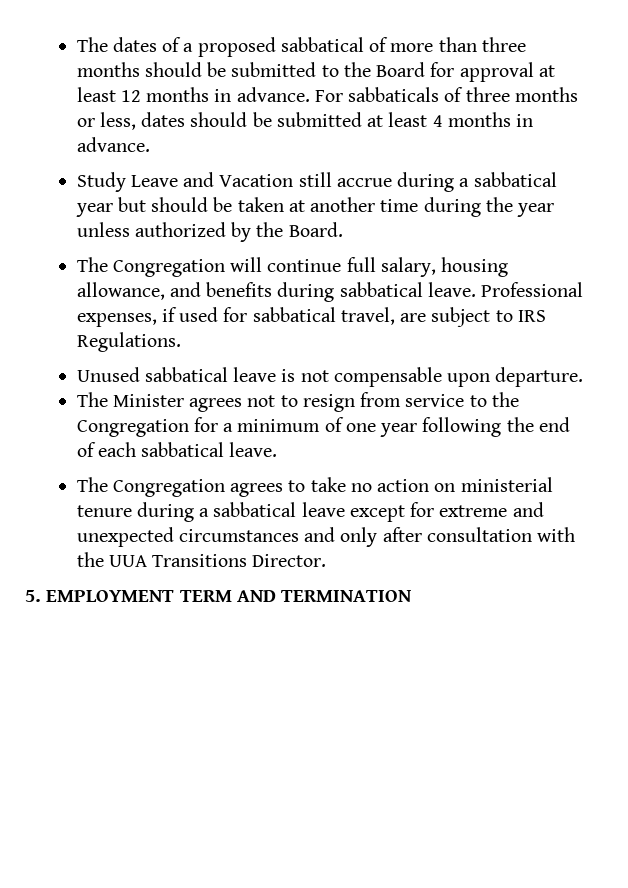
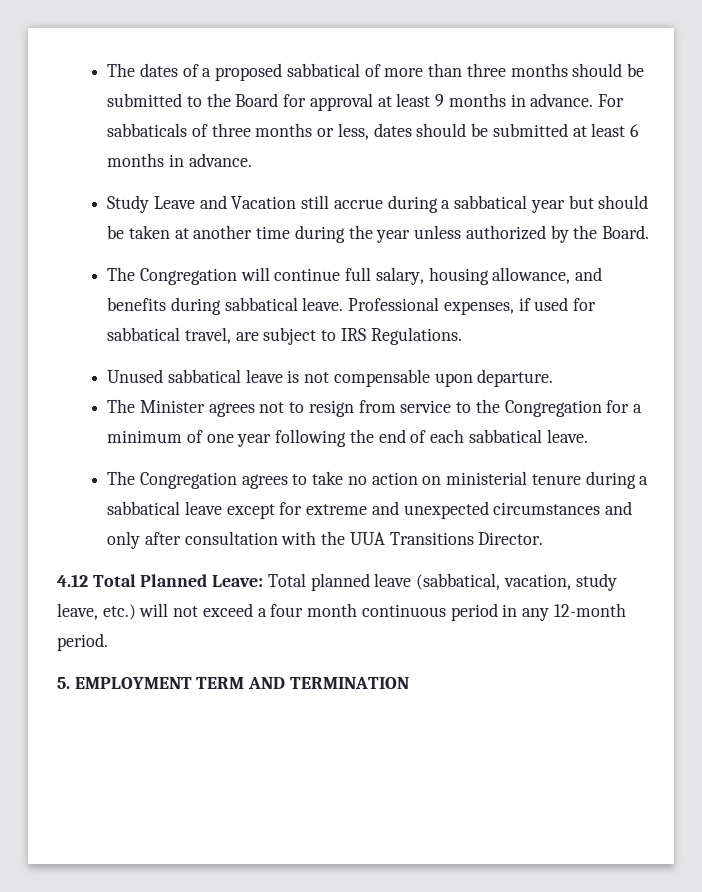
- The dates of a proposed sabbatical of more than three months should be submitted to the Board for approval at least 12 months in advance.
+ The dates of a proposed sabbatical of more than three months should be submitted to the Board for approval at least 9 months in advance.
- For sabbaticals of three months or less, dates should be submitted at least 4 months in advance.
+ For sabbaticals of three months or less, dates should be submitted at least 6 months in advance.
+ 4.12 Total Planned Leave: Total planned leave (sabbatical, vacation, study leave, etc.) will not exceed a four month continuous period in any 12-month period.

